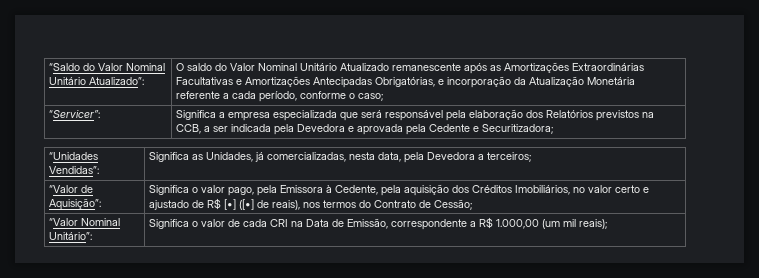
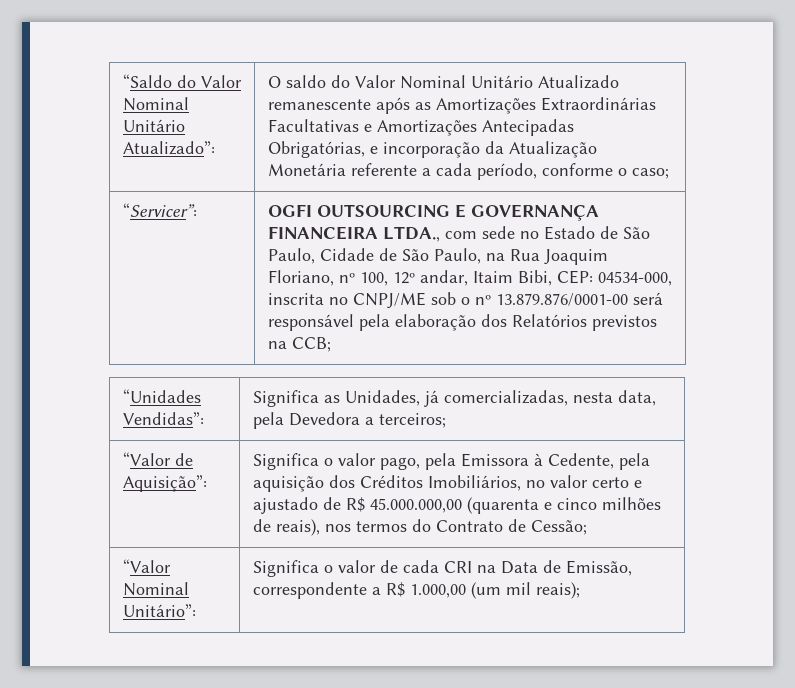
- Significa a empresa especializada que será responsável pela elaboração dos Relatórios previstos na CCB, a ser indicada pela Devedora e aprovada pela Cedente e Securitizadora;
+ OGFI OUTSOURCING E GOVERNANÇA FINANCEIRA LTDA., com sede no Estado de São Paulo, Cidade de São Paulo, na Rua Joaquim Floriano, nº 100, 12º andar, Itaim Bibi, CEP: 04534-000, inscrita no CNPJ/ME sob o nº 13.879.876/0001-00 será responsável pela elaboração dos Relatórios previstos na CCB;
- “Valor de Aquisição”: | Significa o valor pago, pela Emissora à Cedente, pela aquisição dos Créditos Imobiliários, no valor certo e ajustado de R$ [•] ([•] de reais), nos termos do Contrato de Cessão;
+ “Valor de Aquisição”: | Significa o valor pago, pela Emissora à Cedente, pela aquisição dos Créditos Imobiliários, no valor certo e ajustado de R$ 45.000.000,00 (quarenta e cinco milhões de reais), nos termos do Contrato de Cessão;

